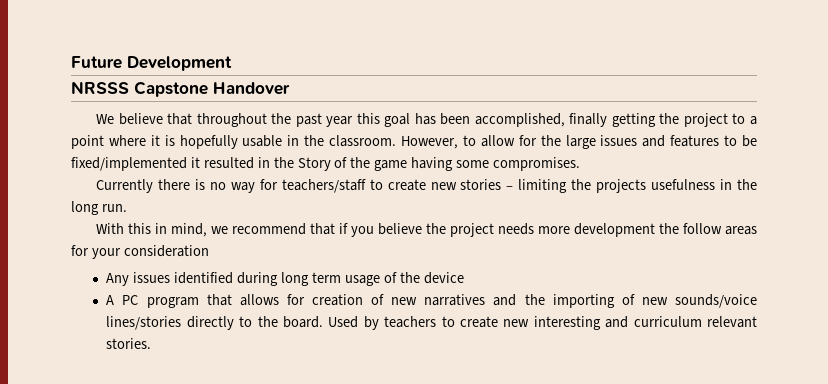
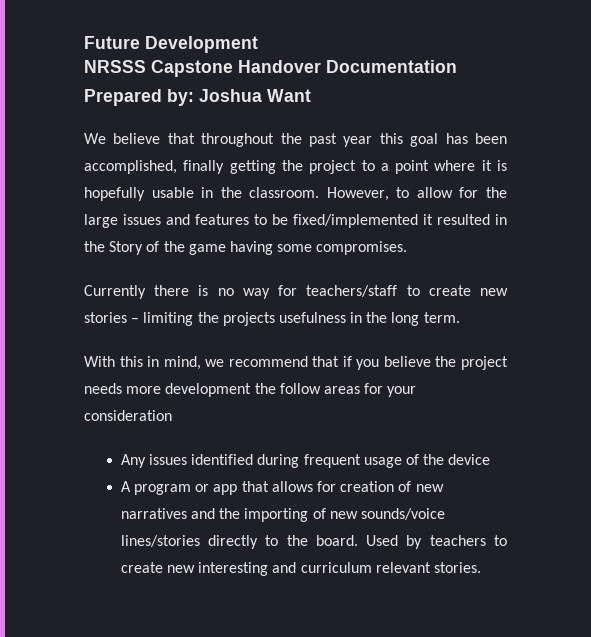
- NRSSS Capstone Handover
+ NRSSS Capstone Handover Documentation
+ Prepared by: Joshua Want
- Currently there is no way for teachers/staff to create new stories – limiting the projects usefulness in the long run.
+ Currently there is no way for teachers/staff to create new stories – limiting the projects usefulness in the long term.
- Any issues identified during long term usage of the device
+ Any issues identified during frequent usage of the device
- A PC program that allows for creation of new narratives and the importing of new sounds/voice lines/stories directly to the board.
+ A program or app that allows for creation of new narratives and the importing of new sounds/voice lines/stories directly to the board.

